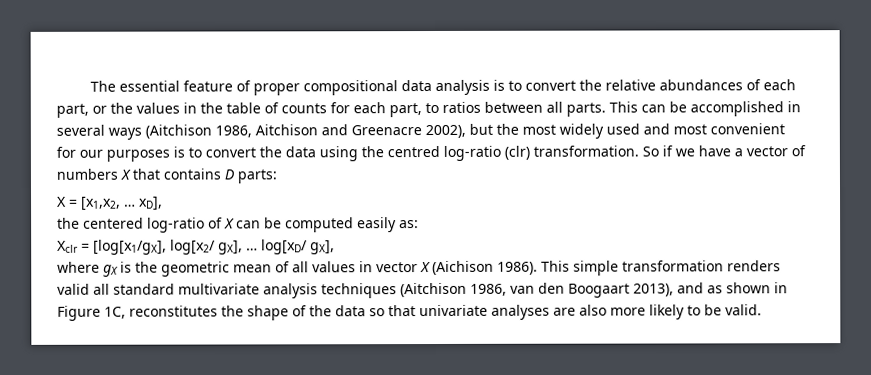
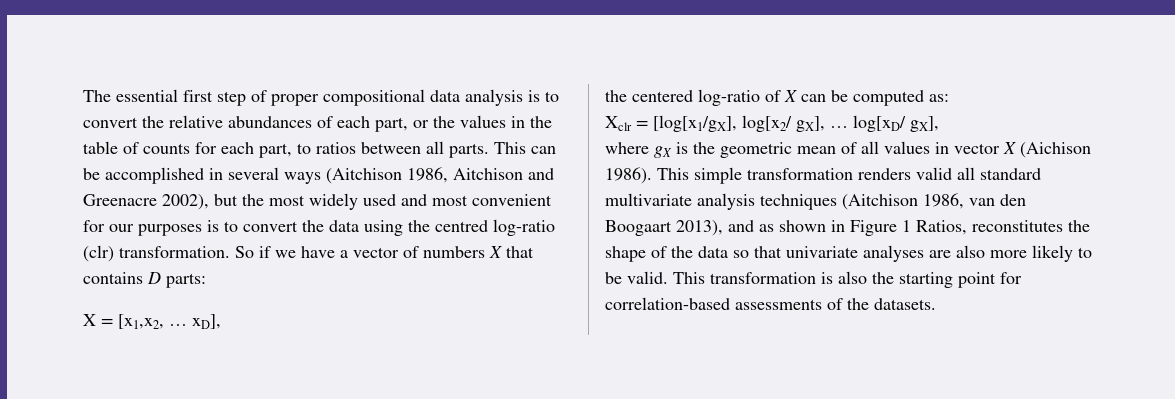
- The essential feature of proper compositional data analysis is to convert the relative abundances of each part, or the values in the table of counts for each part, to ratios between all parts.
+ The essential first step of proper compositional data analysis is to convert the relative abundances of each part, or the values in the table of counts for each part, to ratios between all parts.
- the centered log-ratio of X can be computed easily as:
+ the centered log-ratio of X can be computed as:
- This simple transformation renders valid all standard multivariate analysis techniques (Aitchison 1986, van den Boogaart 2013), and as shown in Figure 1C, reconstitutes the shape of the data so that univariate analyses are also more likely to be valid.
+ This simple transformation renders valid all standard multivariate analysis techniques (Aitchison 1986, van den Boogaart 2013), and as shown in Figure 1 Ratios, reconstitutes the shape of the data so that univariate analyses are also more likely to be valid.
+ This transformation is also the starting point for correlation-based assessments of the datasets.

